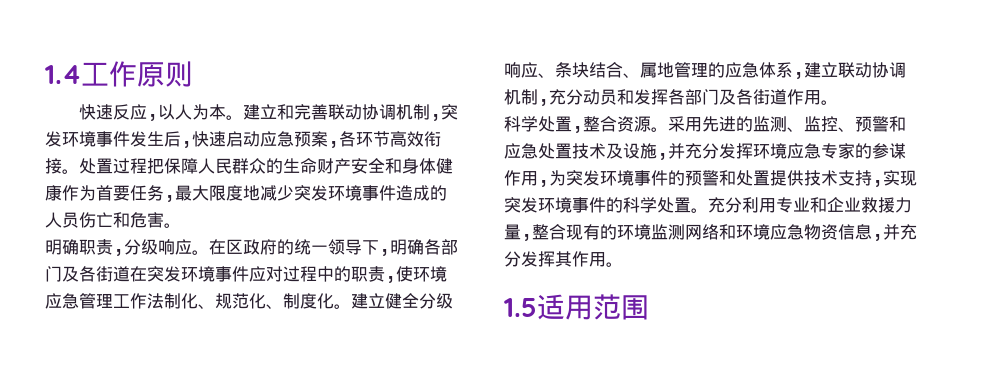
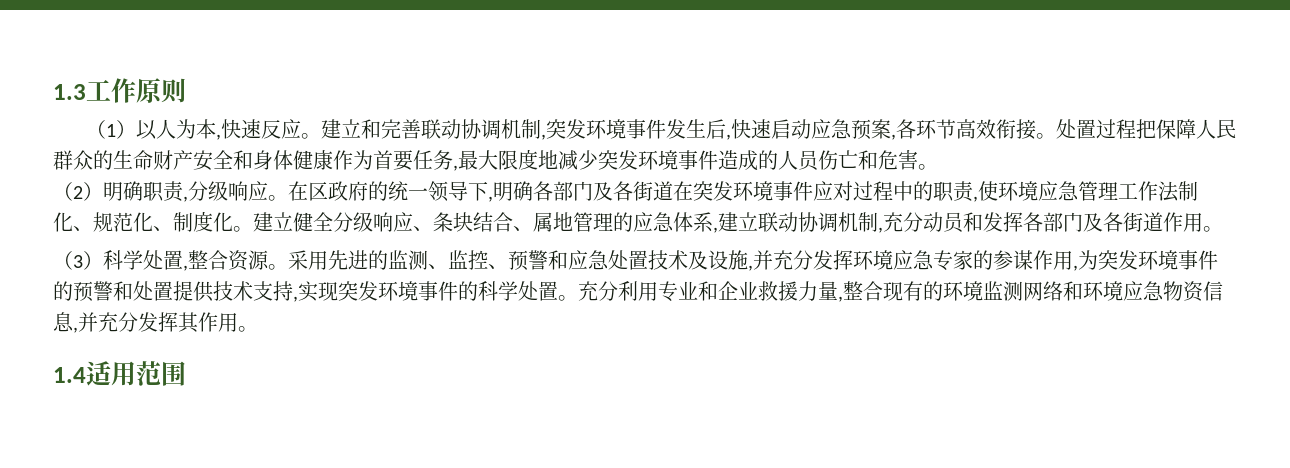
- 1.4工作原则
+ 1.3工作原则
- 快速反应,以人为本。
+ （1）以人为本,快速反应。
- 明确职责,分级响应。
+ （2）明确职责,分级响应。
- 科学处置,整合资源。
+ （3）科学处置,整合资源。
- 1.5适用范围
+ 1.4适用范围

